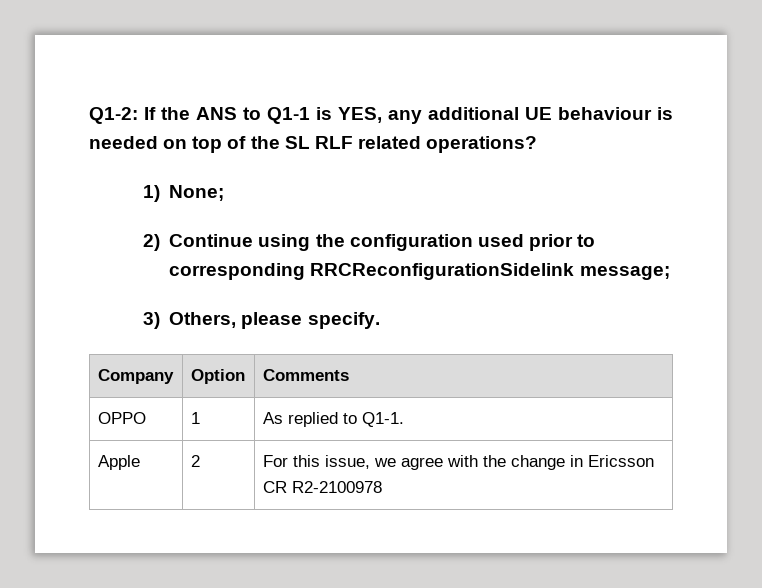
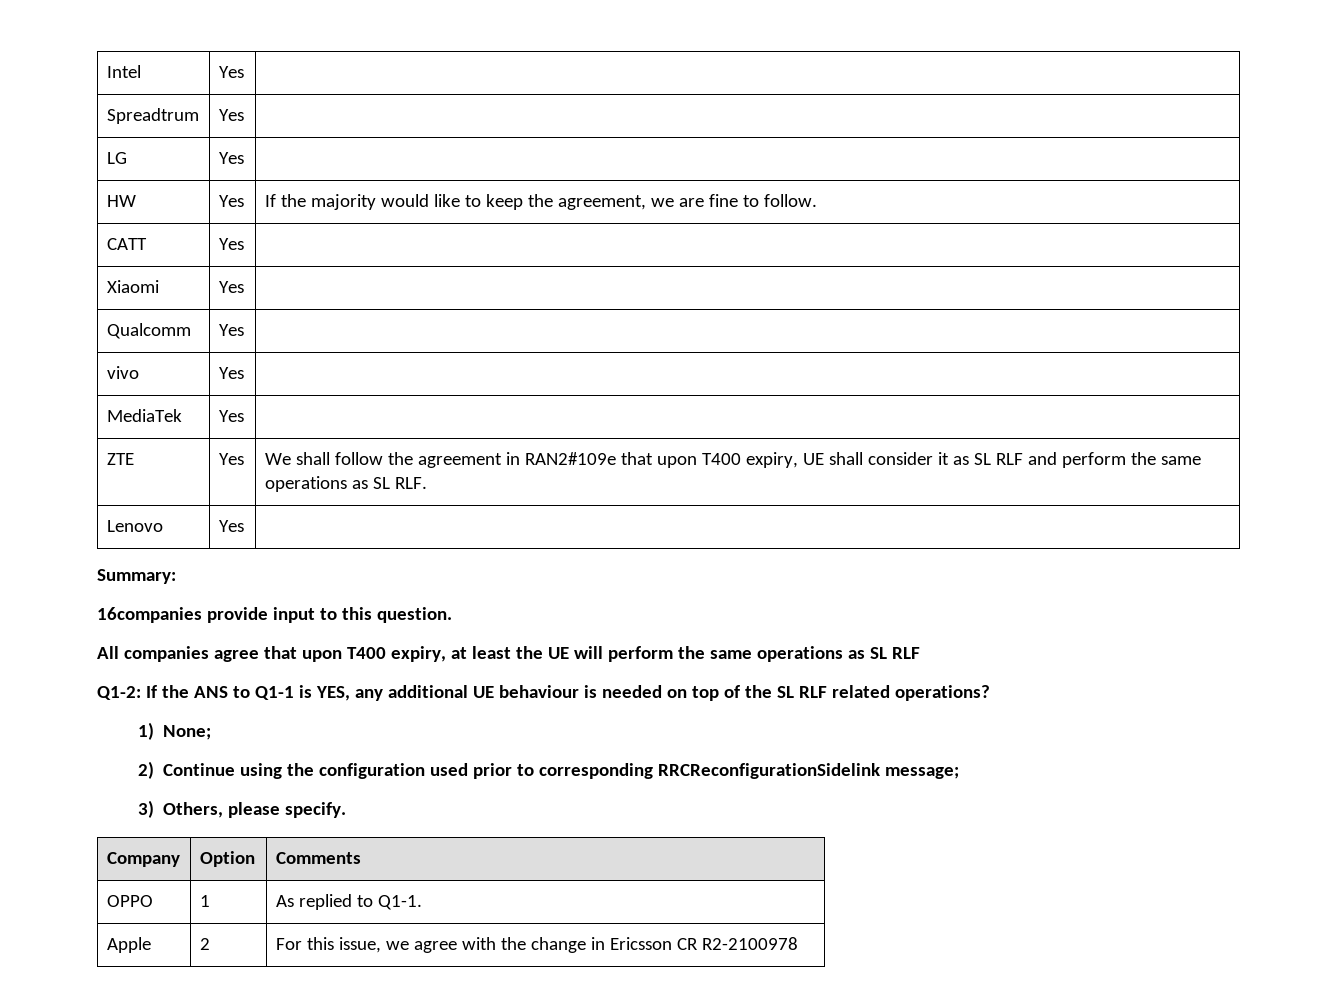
+ Intel | Yes |
+ Spreadtrum | Yes |
+ LG | Yes |
+ HW | Yes | If the majority would like to keep the agreement, we are fine to follow.
+ CATT | Yes |
+ Xiaomi | Yes |
+ Qualcomm | Yes |
+ vivo | Yes |
+ MediaTek | Yes |
+ ZTE | Yes | We shall follow the agreement in RAN2#109e that upon T400 expiry, UE shall consider it as SL RLF and perform the same operations as SL RLF.
+ Lenovo | Yes |
+ Summary:
+ 16companies provide input to this question.
+ All companies agree that upon T400 expiry, at least the UE will perform the same operations as SL RLF

